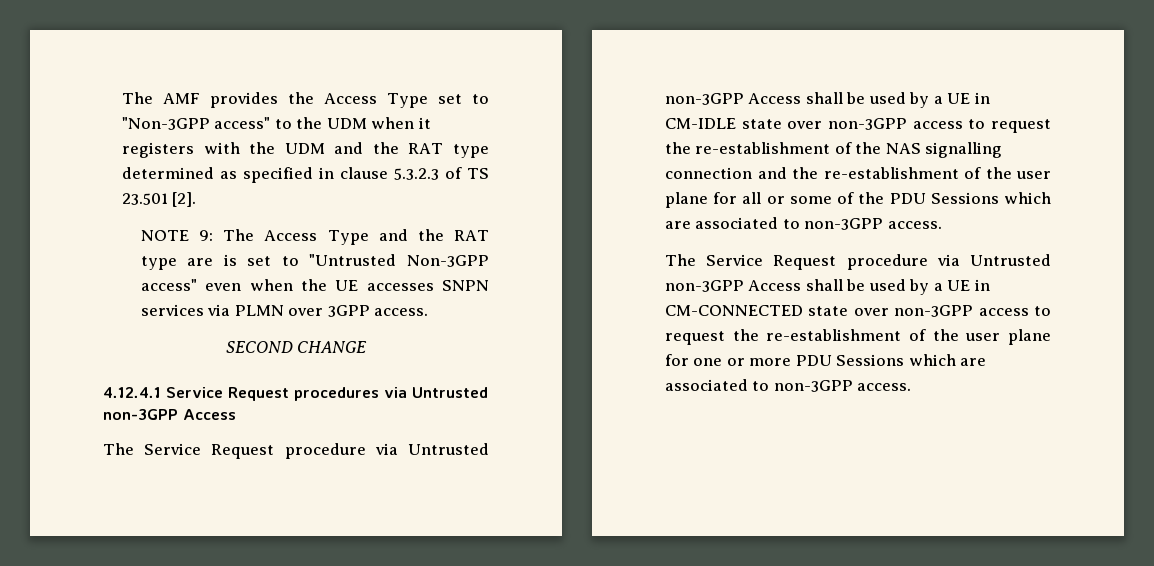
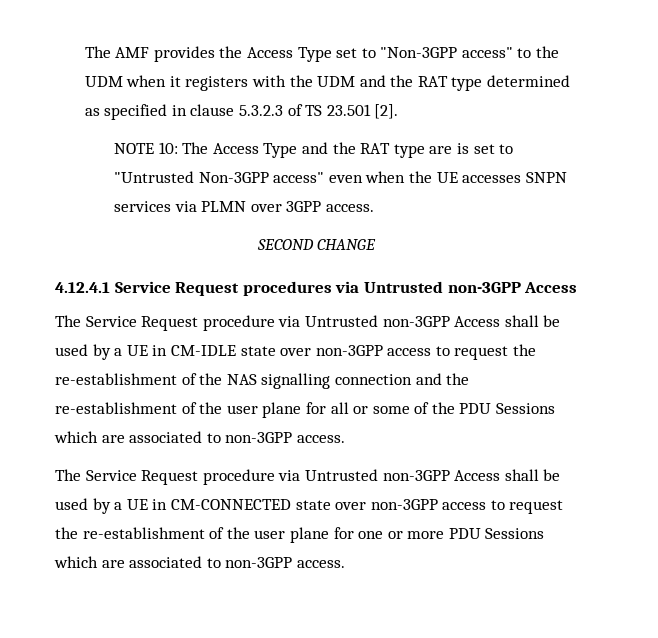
- NOTE 9: The Access Type and the RAT type are is set to "Untrusted Non-3GPP access" even when the UE accesses SNPN services via PLMN over 3GPP access.
+ NOTE 10: The Access Type and the RAT type are is set to "Untrusted Non-3GPP access" even when the UE accesses SNPN services via PLMN over 3GPP access.

